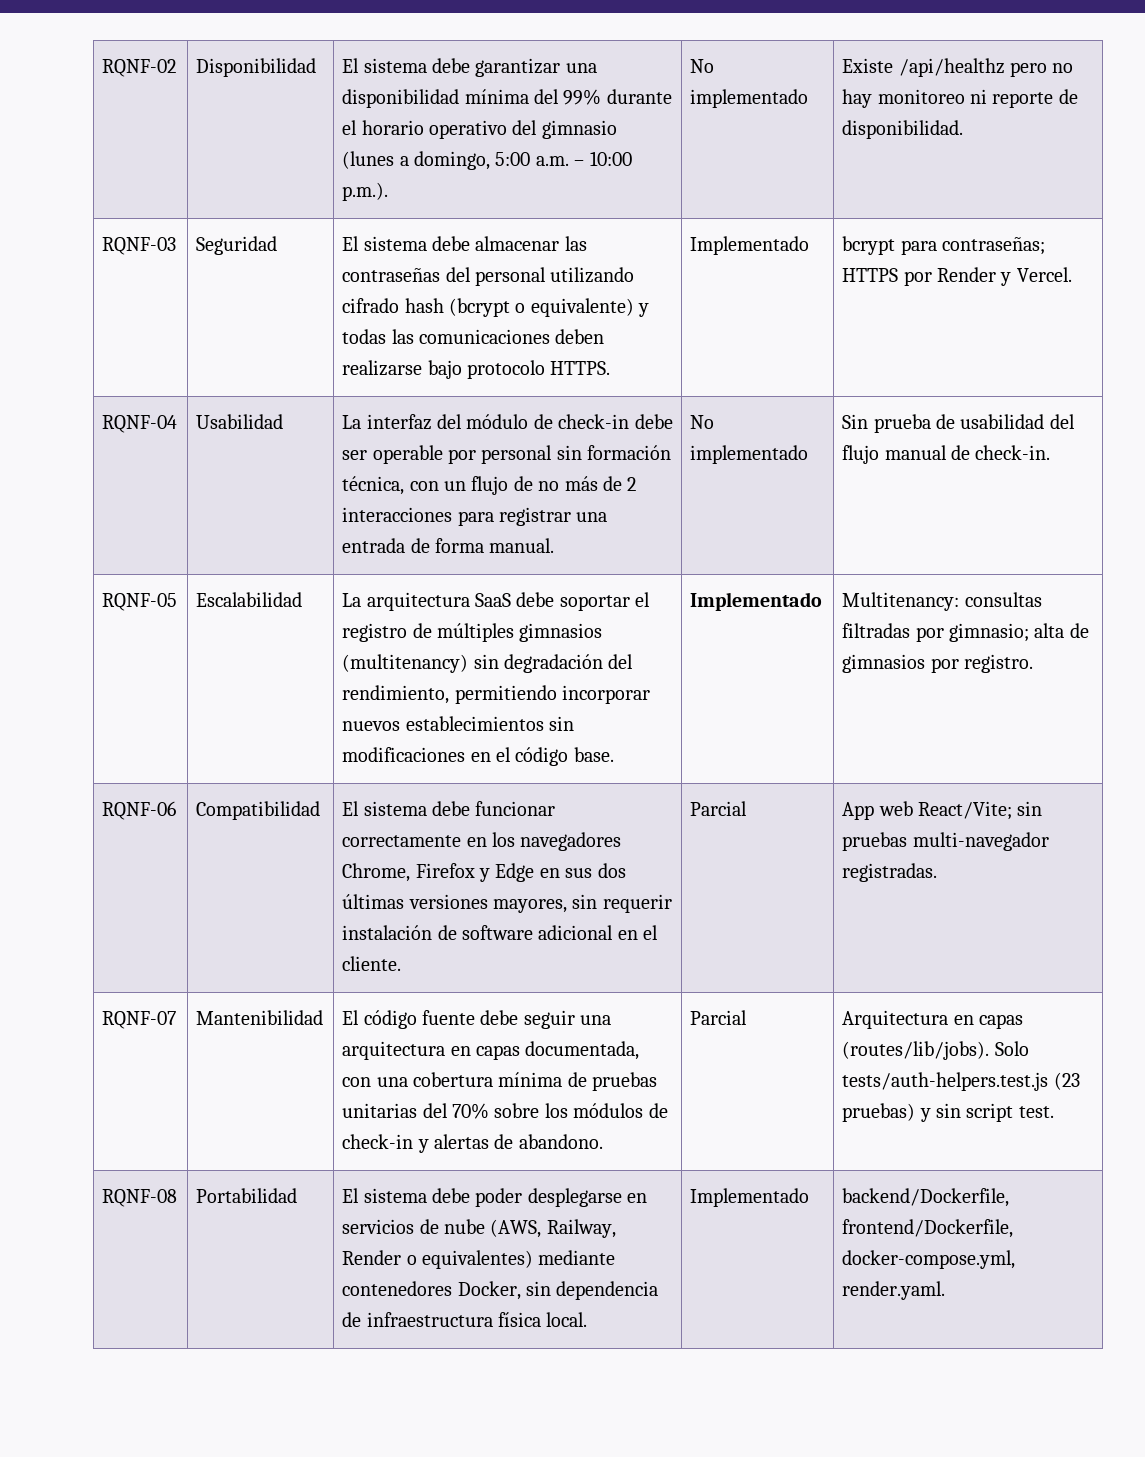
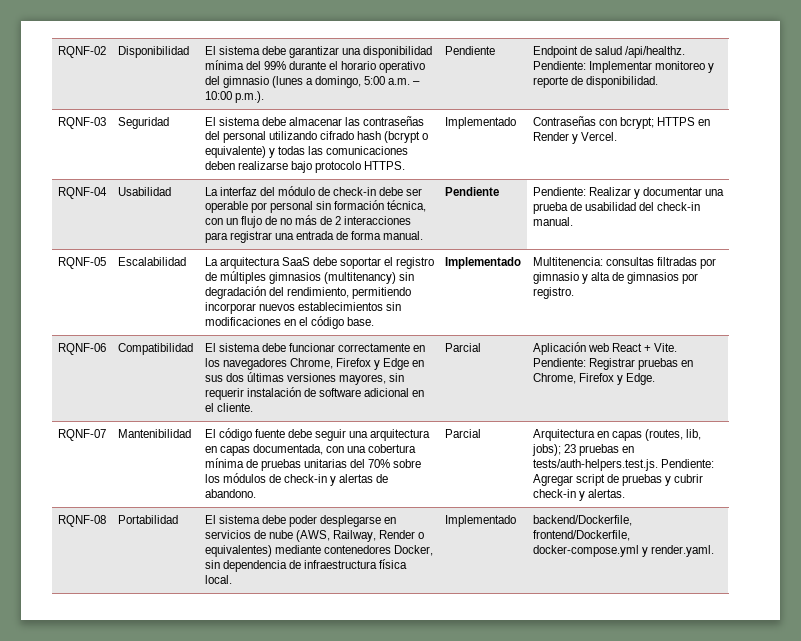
- RQNF-02 | Disponibilidad | El sistema debe garantizar una disponibilidad mínima del 99% durante el horario operativo del gimnasio (lunes a domingo, 5:00 a.m. – 10:00 p.m.). | No implementado | Existe /api/healthz pero no hay monitoreo ni reporte de disponibilidad.
+ RQNF-02 | Disponibilidad | El sistema debe garantizar una disponibilidad mínima del 99% durante el horario operativo del gimnasio (lunes a domingo, 5:00 a.m. – 10:00 p.m.). | Pendiente | Endpoint de salud /api/healthz. Pendiente: Implementar monitoreo y reporte de disponibilidad.
- RQNF-03 | Seguridad | El sistema debe almacenar las contraseñas del personal utilizando cifrado hash (bcrypt o equivalente) y todas las comunicaciones deben realizarse bajo protocolo HTTPS. | Implementado | bcrypt para contraseñas; HTTPS por Render y Vercel.
+ RQNF-03 | Seguridad | El sistema debe almacenar las contraseñas del personal utilizando cifrado hash (bcrypt o equivalente) y todas las comunicaciones deben realizarse bajo protocolo HTTPS. | Implementado | Contraseñas con bcrypt; HTTPS en Render y Vercel.
- No implementado | Sin prueba de usabilidad del flujo manual de check-in.
+ Pendiente | Pendiente: Realizar y documentar una prueba de usabilidad del check-in manual.
- RQNF-05 | Escalabilidad | La arquitectura SaaS debe soportar el registro de múltiples gimnasios (multitenancy) sin degradación del rendimiento, permitiendo incorporar nuevos establecimientos sin modificaciones en el código base. | Implementado | Multitenancy: consultas filtradas por gimnasio; alta de gimnasios por registro.
+ RQNF-05 | Escalabilidad | La arquitectura SaaS debe soportar el registro de múltiples gimnasios (multitenancy) sin degradación del rendimiento, permitiendo incorporar nuevos establecimientos sin modificaciones en el código base. | Implementado | Multitenencia: consultas filtradas por gimnasio y alta de gimnasios por registro.
- App web React/Vite; sin pruebas multi-navegador registradas.
+ Aplicación web React + Vite. Pendiente: Registrar pruebas en Chrome, Firefox y Edge.
- Arquitectura en capas (routes/lib/jobs). Solo tests/auth-helpers.test.js (23 pruebas) y sin script test.
+ Arquitectura en capas (routes, lib, jobs); 23 pruebas en tests/auth-helpers.test.js. Pendiente: Agregar script de pruebas y cubrir check-in y alertas.
- RQNF-08 | Portabilidad | El sistema debe poder desplegarse en servicios de nube (AWS, Railway, Render o equivalentes) mediante contenedores Docker, sin dependencia de infraestructura física local. | Implementado | backend/Dockerfile, frontend/Dockerfile, docker-compose.yml, render.yaml.
+ RQNF-08 | Portabilidad | El sistema debe poder desplegarse en servicios de nube (AWS, Railway, Render o equivalentes) mediante contenedores Docker, sin dependencia de infraestructura física local. | Implementado | backend/Dockerfile, frontend/Dockerfile, docker-compose.yml y render.yaml.

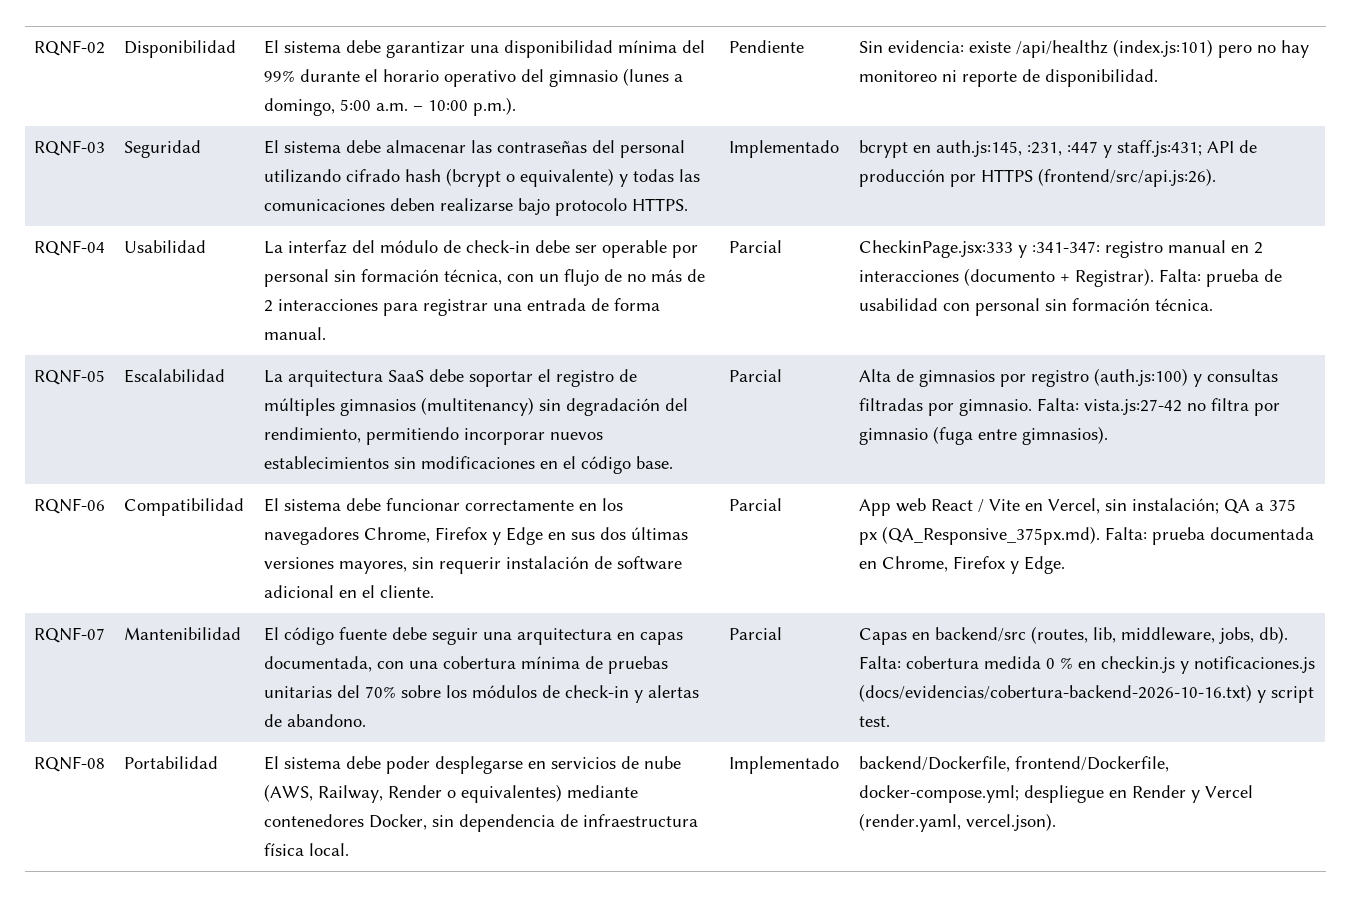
- RQNF-02 | Disponibilidad | El sistema debe garantizar una disponibilidad mínima del 99% durante el horario operativo del gimnasio (lunes a domingo, 5:00 a.m. – 10:00 p.m.). | Pendiente | Endpoint de salud /api/healthz. Pendiente: Implementar monitoreo y reporte de disponibilidad.
+ RQNF-02 | Disponibilidad | El sistema debe garantizar una disponibilidad mínima del 99% durante el horario operativo del gimnasio (lunes a domingo, 5:00 a.m. – 10:00 p.m.). | Pendiente | Sin evidencia: existe /api/healthz (index.js:101) pero no hay monitoreo ni reporte de disponibilidad.
- RQNF-03 | Seguridad | El sistema debe almacenar las contraseñas del personal utilizando cifrado hash (bcrypt o equivalente) y todas las comunicaciones deben realizarse bajo protocolo HTTPS. | Implementado | Contraseñas con bcrypt; HTTPS en Render y Vercel.
+ RQNF-03 | Seguridad | El sistema debe almacenar las contraseñas del personal utilizando cifrado hash (bcrypt o equivalente) y todas las comunicaciones deben realizarse bajo protocolo HTTPS. | Implementado | bcrypt en auth.js:145, :231, :447 y staff.js:431; API de producción por HTTPS (frontend/src/api.js:26).
- Pendiente | Pendiente: Realizar y documentar una prueba de usabilidad del check-in manual.
+ Parcial | CheckinPage.jsx:333 y :341-347: registro manual en 2 interacciones (documento + Registrar). Falta: prueba de usabilidad con personal sin formación técnica.
- Implementado | Multitenencia: consultas filtradas por gimnasio y alta de gimnasios por registro.
+ Parcial | Alta de gimnasios por registro (auth.js:100) y consultas filtradas por gimnasio. Falta: vista.js:27-42 no filtra por gimnasio (fuga entre gimnasios).
- Aplicación web React + Vite. Pendiente: Registrar pruebas en Chrome, Firefox y Edge.
+ App web React / Vite en Vercel, sin instalación; QA a 375 px (QA_Responsive_375px.md). Falta: prueba documentada en Chrome, Firefox y Edge.
- Arquitectura en capas (routes, lib, jobs); 23 pruebas en tests/auth-helpers.test.js. Pendiente: Agregar script de pruebas y cubrir check-in y alertas.
+ Capas en backend/src (routes, lib, middleware, jobs, db). Falta: cobertura medida 0 % en checkin.js y notificaciones.js (docs/evidencias/cobertura-backend-2026-10-16.txt) y script test.
- RQNF-08 | Portabilidad | El sistema debe poder desplegarse en servicios de nube (AWS, Railway, Render o equivalentes) mediante contenedores Docker, sin dependencia de infraestructura física local. | Implementado | backend/Dockerfile, frontend/Dockerfile, docker-compose.yml y render.yaml.
+ RQNF-08 | Portabilidad | El sistema debe poder desplegarse en servicios de nube (AWS, Railway, Render o equivalentes) mediante contenedores Docker, sin dependencia de infraestructura física local. | Implementado | backend/Dockerfile, frontend/Dockerfile, docker-compose.yml; despliegue en Render y Vercel (render.yaml, vercel.json).

